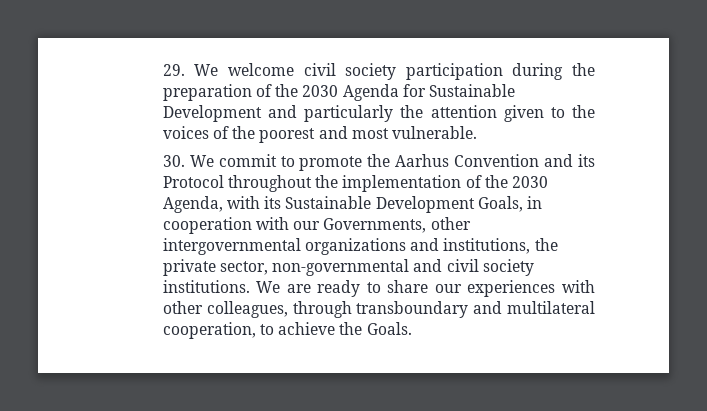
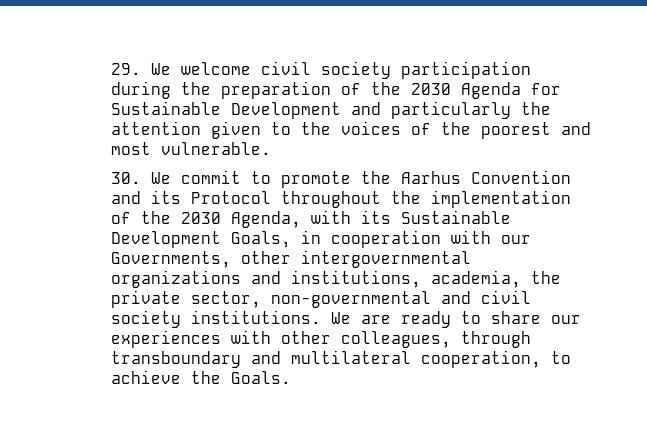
- 30. We commit to promote the Aarhus Convention and its Protocol throughout the implementation of the 2030 Agenda, with its Sustainable Development Goals, in cooperation with our Governments, other intergovernmental organizations and institutions, the private sector, non-governmental and civil society institutions.
+ 30. We commit to promote the Aarhus Convention and its Protocol throughout the implementation of the 2030 Agenda, with its Sustainable Development Goals, in cooperation with our Governments, other intergovernmental organizations and institutions, academia, the private sector, non-governmental and civil society institutions.

